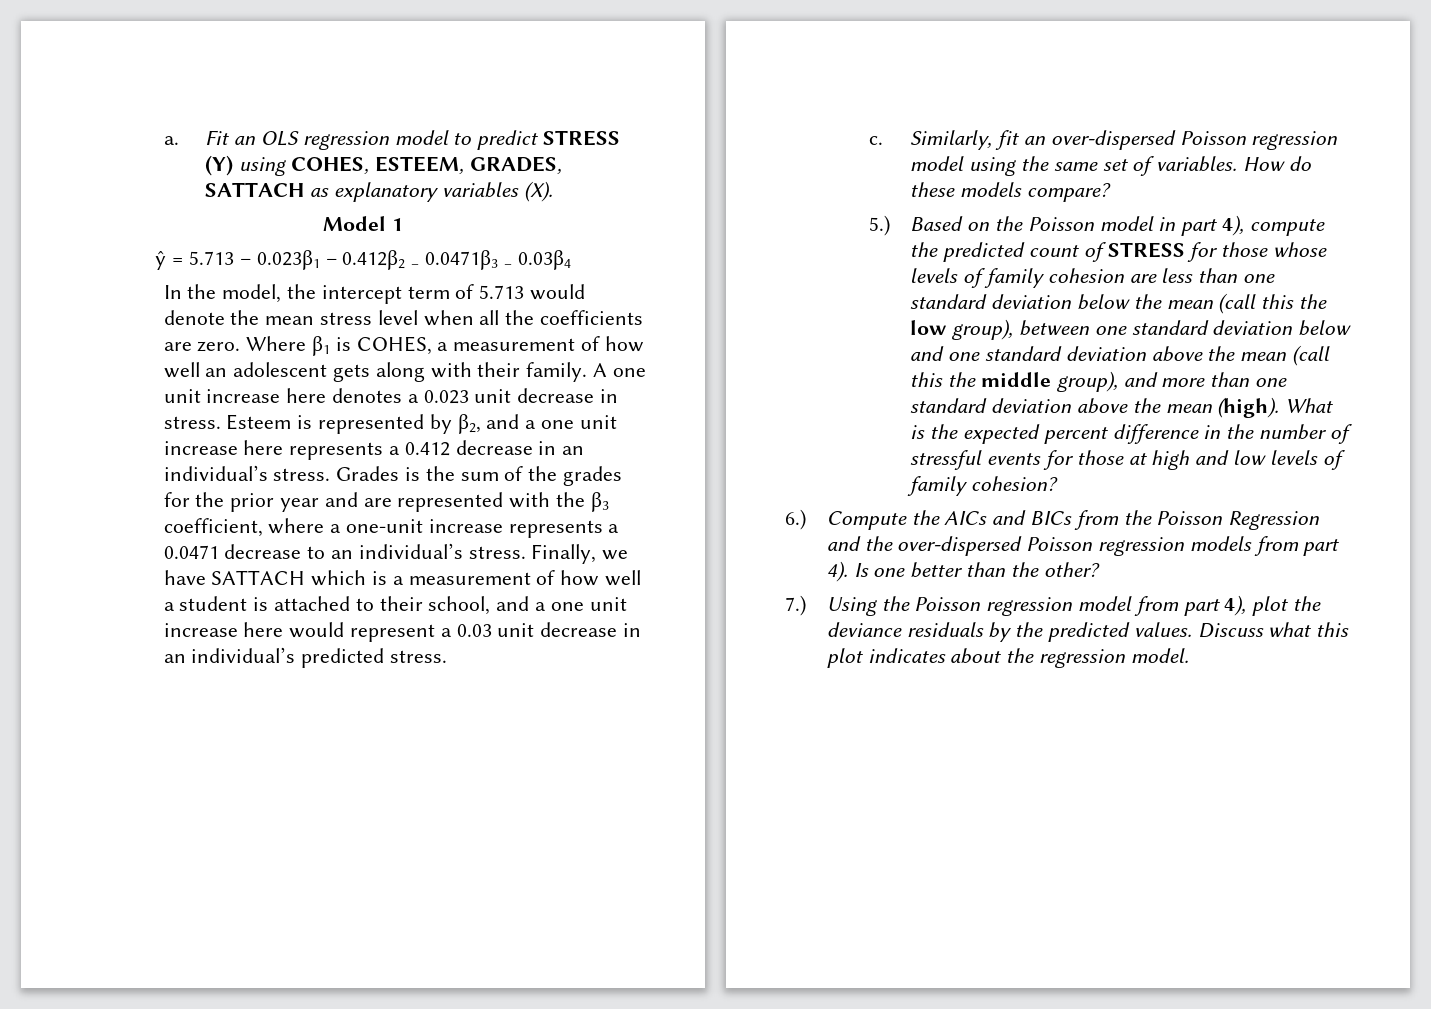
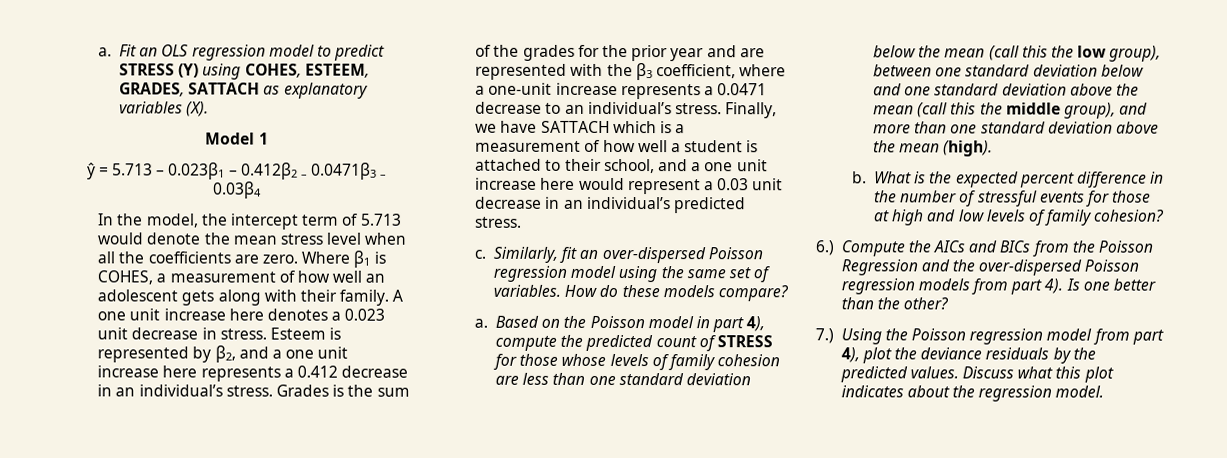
- 5.) Based on the Poisson model in part 4), compute the predicted count of STRESS for those whose levels of family cohesion are less than one standard deviation below the mean (call this the low group), between one standard deviation below and one standard deviation above the mean (call this the middle group), and more than one standard deviation above the mean (high).
+ a. Based on the Poisson model in part 4), compute the predicted count of STRESS for those whose levels of family cohesion are less than one standard deviation below the mean (call this the low group), between one standard deviation below and one standard deviation above the mean (call this the middle group), and more than one standard deviation above the mean (high).
+ b.

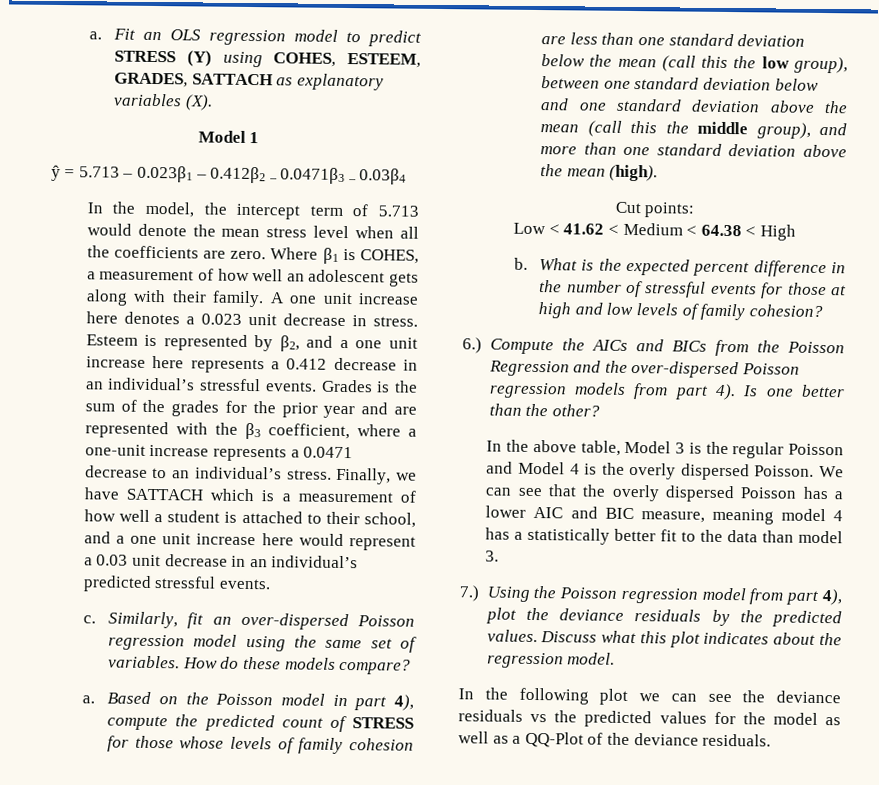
- Esteem is represented by β2, and a one unit increase here represents a 0.412 decrease in an individual’s stress.
+ Esteem is represented by β2, and a one unit increase here represents a 0.412 decrease in an individual’s stressful events.
- Finally, we have SATTACH which is a measurement of how well a student is attached to their school, and a one unit increase here would represent a 0.03 unit decrease in an individual’s predicted stress.
+ Finally, we have SATTACH which is a measurement of how well a student is attached to their school, and a one unit increase here would represent a 0.03 unit decrease in an individual’s predicted stressful events.
+ Cut points:
+ Low < 41.62 < Medium < 64.38 < High
+ In the above table, Model 3 is the regular Poisson and Model 4 is the overly dispersed Poisson. We can see that the overly dispersed Poisson has a lower AIC and BIC measure, meaning model 4 has a statistically better fit to the data than model 3.
+ In the following plot we can see the deviance residuals vs the predicted values for the model as well as a QQ-Plot of the deviance residuals.

